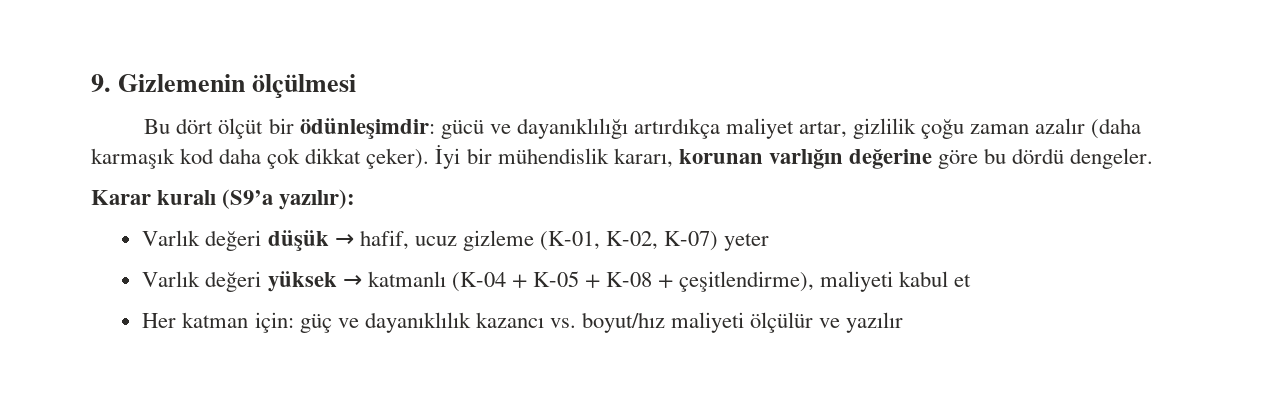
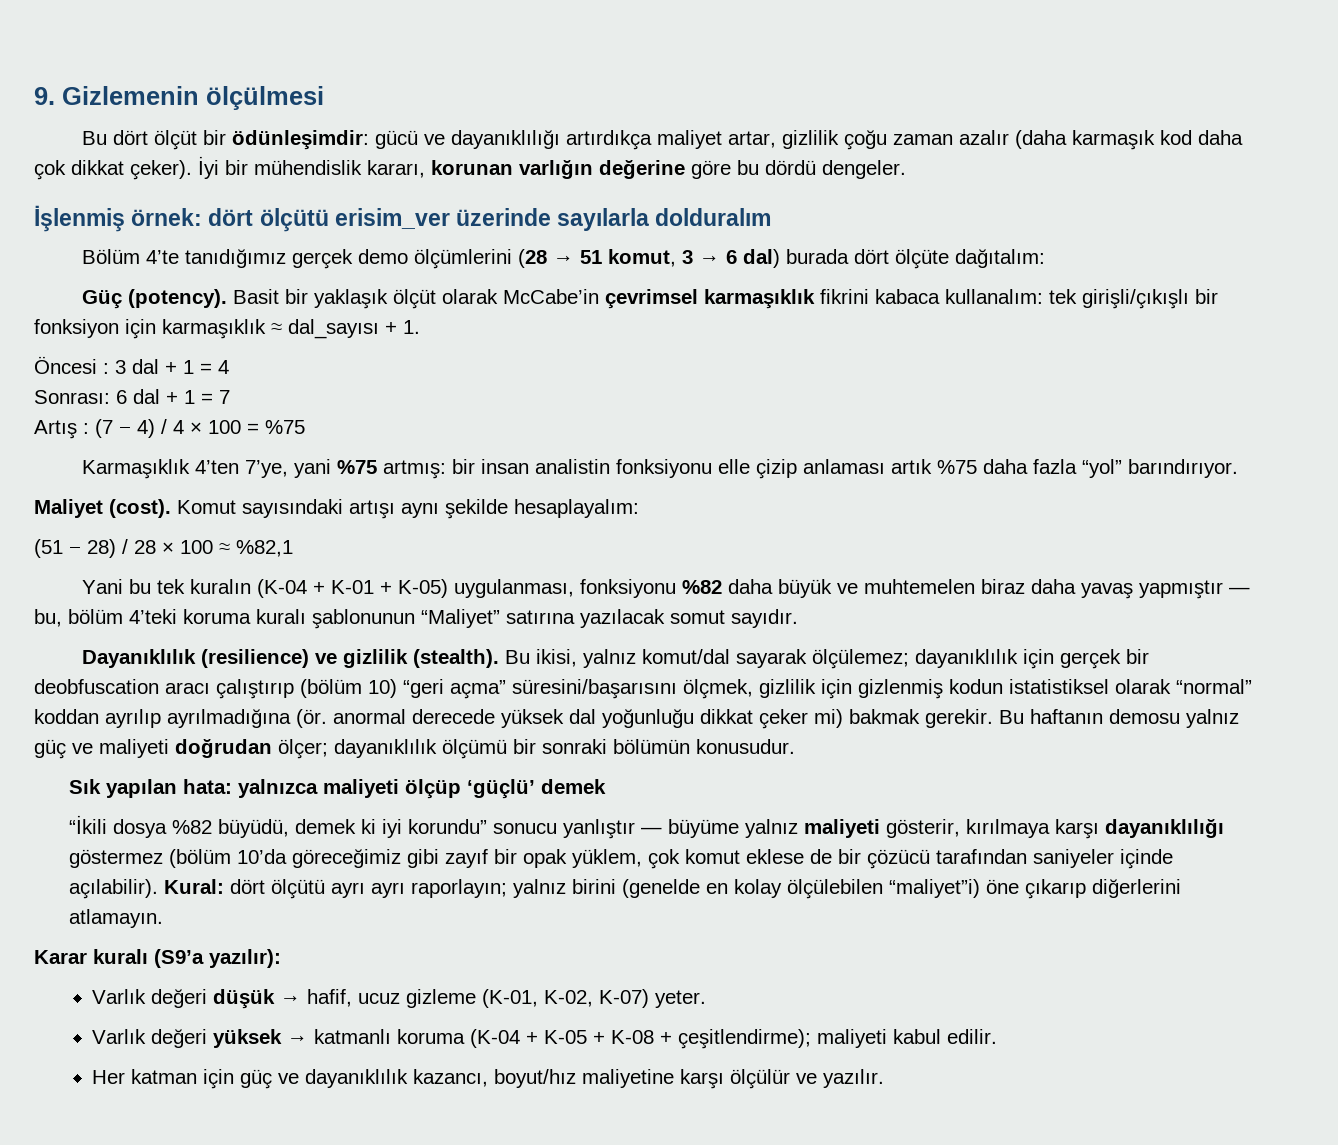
+ İşlenmiş örnek: dört ölçütü erisim_ver üzerinde sayılarla dolduralım
+ Bölüm 4’te tanıdığımız gerçek demo ölçümlerini (28 → 51 komut, 3 → 6 dal) burada dört ölçüte dağıtalım:
+ Güç (potency). Basit bir yaklaşık ölçüt olarak McCabe’in çevrimsel karmaşıklık fikrini kabaca kullanalım: tek girişli/çıkışlı bir fonksiyon için karmaşıklık ≈ dal_sayısı + 1.
+ Öncesi : 3 dal + 1 = 4
+ Sonrası: 6 dal + 1 = 7
+ Artış : (7 − 4) / 4 × 100 = %75
+ Karmaşıklık 4’ten 7’ye, yani %75 artmış: bir insan analistin fonksiyonu elle çizip anlaması artık %75 daha fazla “yol” barındırıyor.
+ Maliyet (cost). Komut sayısındaki artışı aynı şekilde hesaplayalım:
+ (51 − 28) / 28 × 100 ≈ %82,1
+ Yani bu tek kuralın (K-04 + K-01 + K-05) uygulanması, fonksiyonu %82 daha büyük ve muhtemelen biraz daha yavaş yapmıştır — bu, bölüm 4’teki koruma kuralı şablonunun “Maliyet” satırına yazılacak somut sayıdır.
+ Dayanıklılık (resilience) ve gizlilik (stealth). Bu ikisi, yalnız komut/dal sayarak ölçülemez; dayanıklılık için gerçek bir deobfuscation aracı çalıştırıp (bölüm 10) “geri açma” süresini/başarısını ölçmek, gizlilik için gizlenmiş kodun istatistiksel olarak “normal” koddan ayrılıp ayrılmadığına (ör. anormal derecede yüksek dal yoğunluğu dikkat çeker mi) bakmak gerekir. Bu haftanın demosu yalnız güç ve maliyeti doğrudan ölçer; dayanıklılık ölçümü bir sonraki bölümün konusudur.
+ Sık yapılan hata: yalnızca maliyeti ölçüp ‘güçlü’ demek
+ “İkili dosya %82 büyüdü, demek ki iyi korundu” sonucu yanlıştır — büyüme yalnız maliyeti gösterir, kırılmaya karşı dayanıklılığı göstermez (bölüm 10’da göreceğimiz gibi zayıf bir opak yüklem, çok komut eklese de bir çözücü tarafından saniyeler içinde açılabilir). Kural: dört ölçütü ayrı ayrı raporlayın; yalnız birini (genelde en kolay ölçülebilen “maliyet”i) öne çıkarıp diğerlerini atlamayın.
- Varlık değeri düşük → hafif, ucuz gizleme (K-01, K-02, K-07) yeter
+ Varlık değeri düşük → hafif, ucuz gizleme (K-01, K-02, K-07) yeter.
- Varlık değeri yüksek → katmanlı (K-04 + K-05 + K-08 + çeşitlendirme), maliyeti kabul et
+ Varlık değeri yüksek → katmanlı koruma (K-04 + K-05 + K-08 + çeşitlendirme); maliyeti kabul edilir.
- Her katman için: güç ve dayanıklılık kazancı vs. boyut/hız maliyeti ölçülür ve yazılır
+ Her katman için güç ve dayanıklılık kazancı, boyut/hız maliyetine karşı ölçülür ve yazılır.

